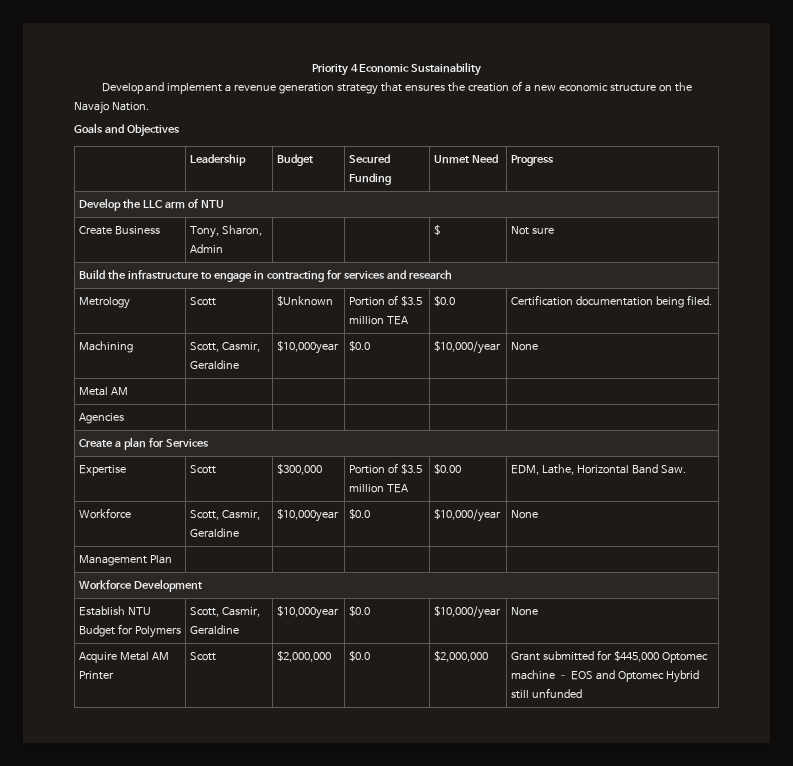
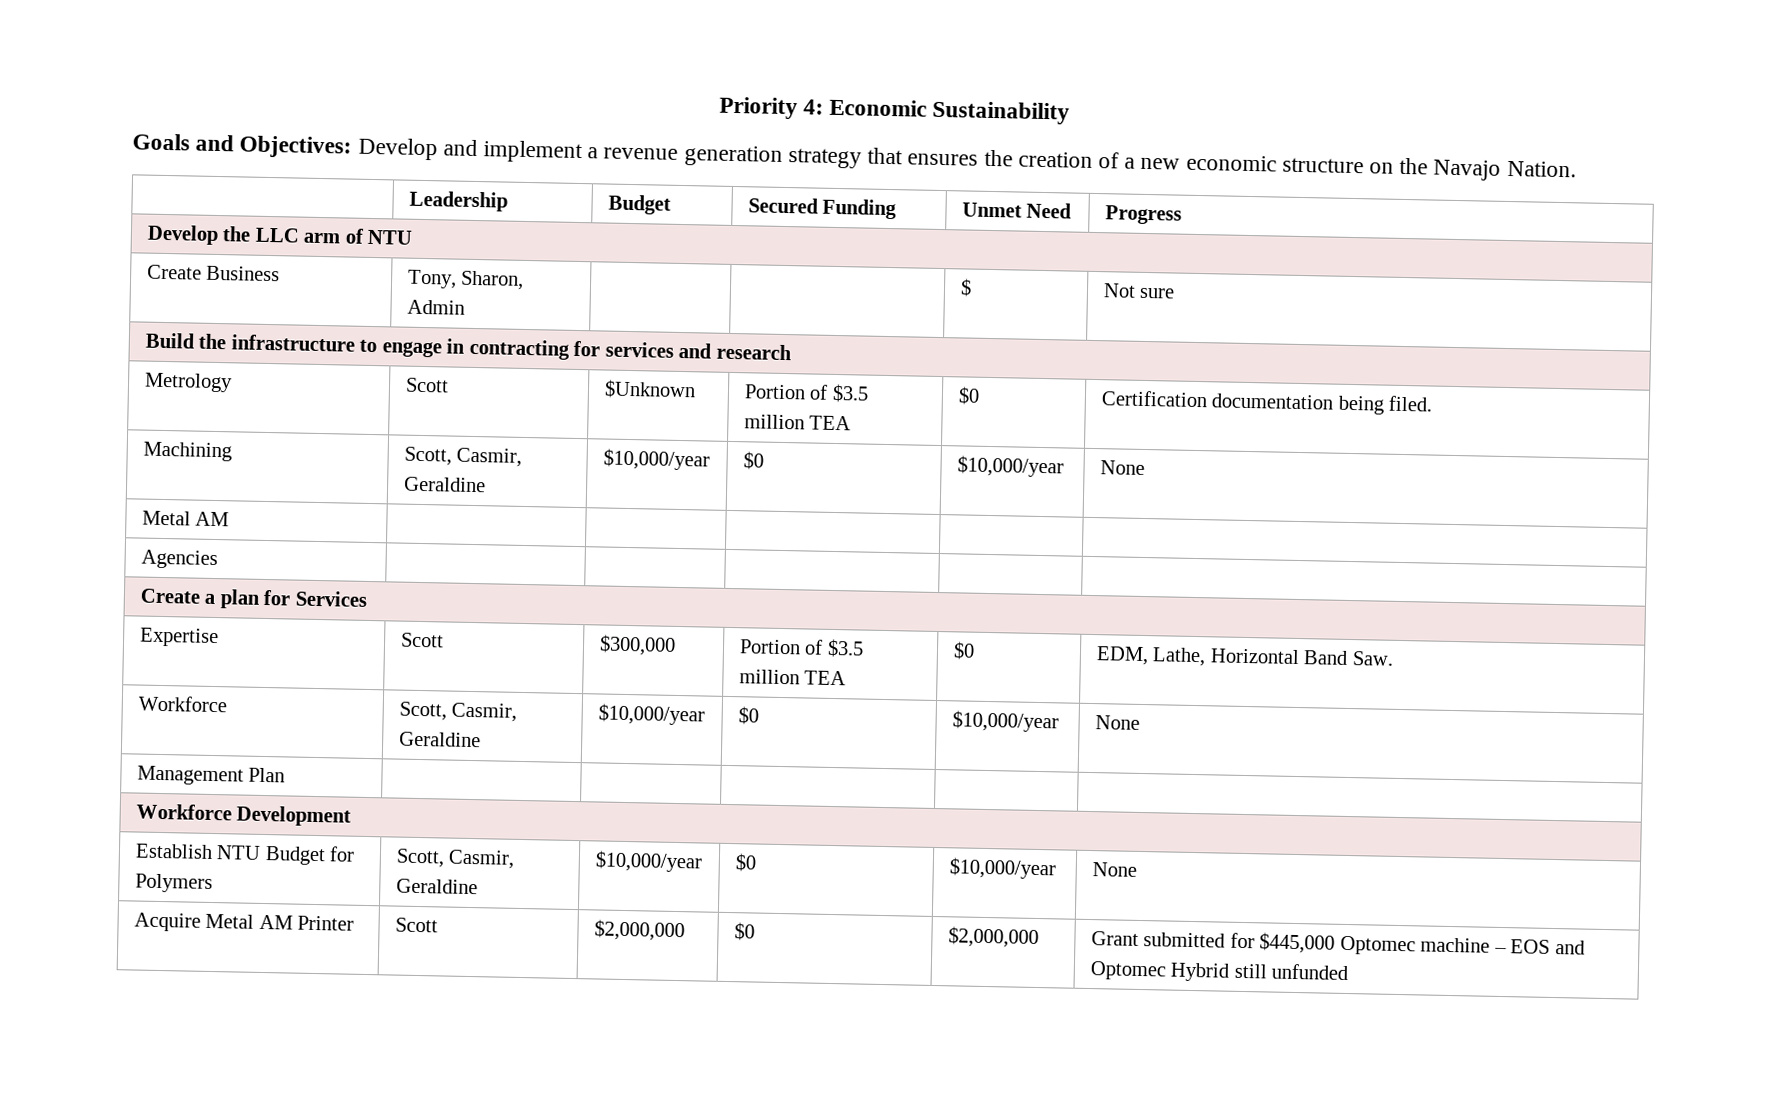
- Priority 4 Economic Sustainability
+ Priority 4: Economic Sustainability
- Develop and implement a revenue generation strategy that ensures the creation of a new economic structure on the Navajo Nation.
+ Goals and Objectives: Develop and implement a revenue generation strategy that ensures the creation of a new economic structure on the Navajo Nation.
- Goals and Objectives
- Metrology | Scott | $Unknown | Portion of $3.5 million TEA | $0.0 | Certification documentation being filed.
+ Metrology | Scott | $Unknown | Portion of $3.5 million TEA | $0 | Certification documentation being filed.
- Machining | Scott, Casmir, Geraldine | $10,000year | $0.0 | $10,000/year | None
+ Machining | Scott, Casmir, Geraldine | $10,000/year | $0 | $10,000/year | None
- Expertise | Scott | $300,000 | Portion of $3.5 million TEA | $0.00 | EDM, Lathe, Horizontal Band Saw.
+ Expertise | Scott | $300,000 | Portion of $3.5 million TEA | $0 | EDM, Lathe, Horizontal Band Saw.
- Workforce | Scott, Casmir, Geraldine | $10,000year | $0.0 | $10,000/year | None
+ Workforce | Scott, Casmir, Geraldine | $10,000/year | $0 | $10,000/year | None
- Establish NTU Budget for Polymers | Scott, Casmir, Geraldine | $10,000year | $0.0 | $10,000/year | None
+ Establish NTU Budget for Polymers | Scott, Casmir, Geraldine | $10,000/year | $0 | $10,000/year | None
- Acquire Metal AM Printer | Scott | $2,000,000 | $0.0 | $2,000,000 | Grant submitted for $445,000 Optomec machine – EOS and Optomec Hybrid still unfunded
+ Acquire Metal AM Printer | Scott | $2,000,000 | $0 | $2,000,000 | Grant submitted for $445,000 Optomec machine – EOS and Optomec Hybrid still unfunded

